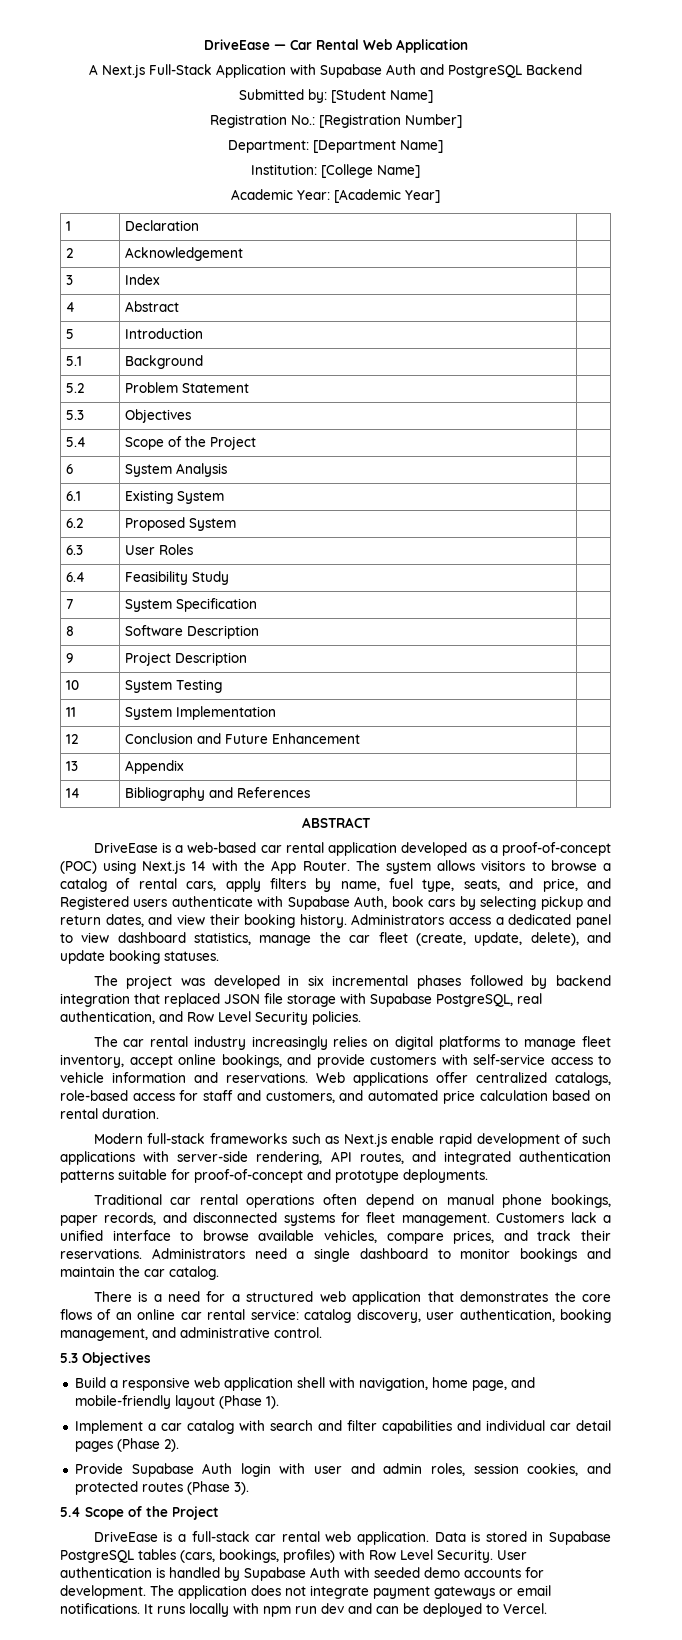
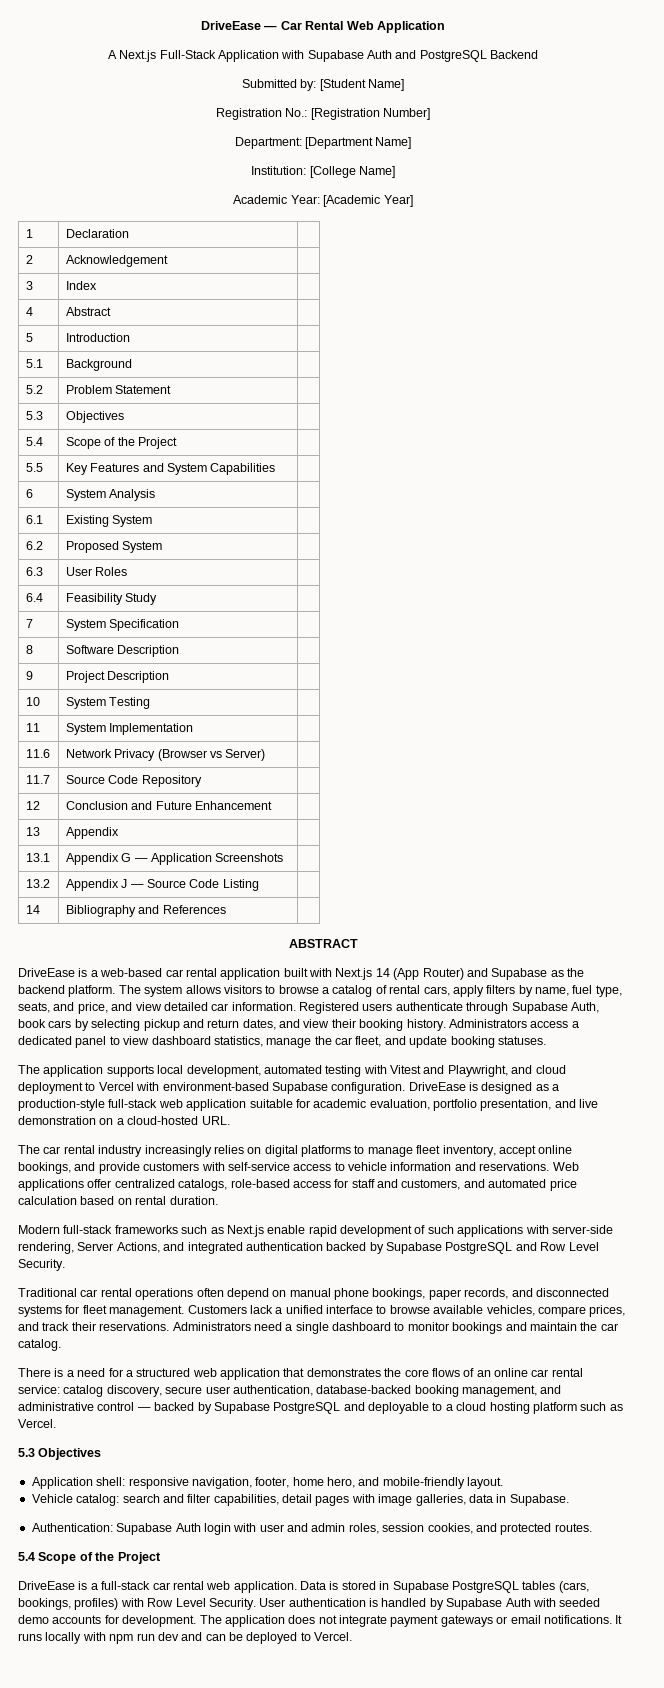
+ 5.5 | Key Features and System Capabilities |
+ 11.6 | Network Privacy (Browser vs Server) |
+ 11.7 | Source Code Repository |
+ 13.1 | Appendix G — Application Screenshots |
+ 13.2 | Appendix J — Source Code Listing |
- DriveEase is a web-based car rental application developed as a proof-of-concept (POC) using Next.js 14 with the App Router.
+ DriveEase is a web-based car rental application built with Next.js 14 (App Router) and Supabase as the backend platform.
- The system allows visitors to browse a catalog of rental cars, apply filters by name, fuel type, seats, and price, and Registered users authenticate with Supabase Auth, book cars by selecting pickup and return dates, and view their booking history.
+ The system allows visitors to browse a catalog of rental cars, apply filters by name, fuel type, seats, and price, and view detailed car information. Registered users authenticate through Supabase Auth, book cars by selecting pickup and return dates, and view their booking history.
- Administrators access a dedicated panel to view dashboard statistics, manage the car fleet (create, update, delete), and update booking statuses.
+ Administrators access a dedicated panel to view dashboard statistics, manage the car fleet, and update booking statuses.
- The project was developed in six incremental phases followed by backend integration that replaced JSON file storage with Supabase PostgreSQL, real authentication, and Row Level Security policies.
+ The application supports local development, automated testing with Vitest and Playwright, and cloud deployment to Vercel with environment-based Supabase configuration. DriveEase is designed as a production-style full-stack web application suitable for academic evaluation, portfolio presentation, and live demonstration on a cloud-hosted URL.
- Modern full-stack frameworks such as Next.js enable rapid development of such applications with server-side rendering, API routes, and integrated authentication patterns suitable for proof-of-concept and prototype deployments.
+ Modern full-stack frameworks such as Next.js enable rapid development of such applications with server-side rendering, Server Actions, and integrated authentication backed by Supabase PostgreSQL and Row Level Security.
- There is a need for a structured web application that demonstrates the core flows of an online car rental service: catalog discovery, user authentication, booking management, and administrative control.
+ There is a need for a structured web application that demonstrates the core flows of an online car rental service: catalog discovery, secure user authentication, database-backed booking management, and administrative control — backed by Supabase PostgreSQL and deployable to a cloud hosting platform such as Vercel.
  5.3 Objectives
- Build a responsive web application shell with navigation, home page, and mobile-friendly layout (Phase 1).
- Implement a car catalog with search and filter capabilities and individual car detail pages (Phase 2).
- Provide Supabase Auth login with user and admin roles, session cookies, and protected routes (Phase 3).
+ Application shell: responsive navigation, footer, home hero, and mobile-friendly layout.
+ Vehicle catalog: search and filter capabilities, detail pages with image galleries, data in Supabase.
+ Authentication: Supabase Auth login with user and admin roles, session cookies, and protected routes.

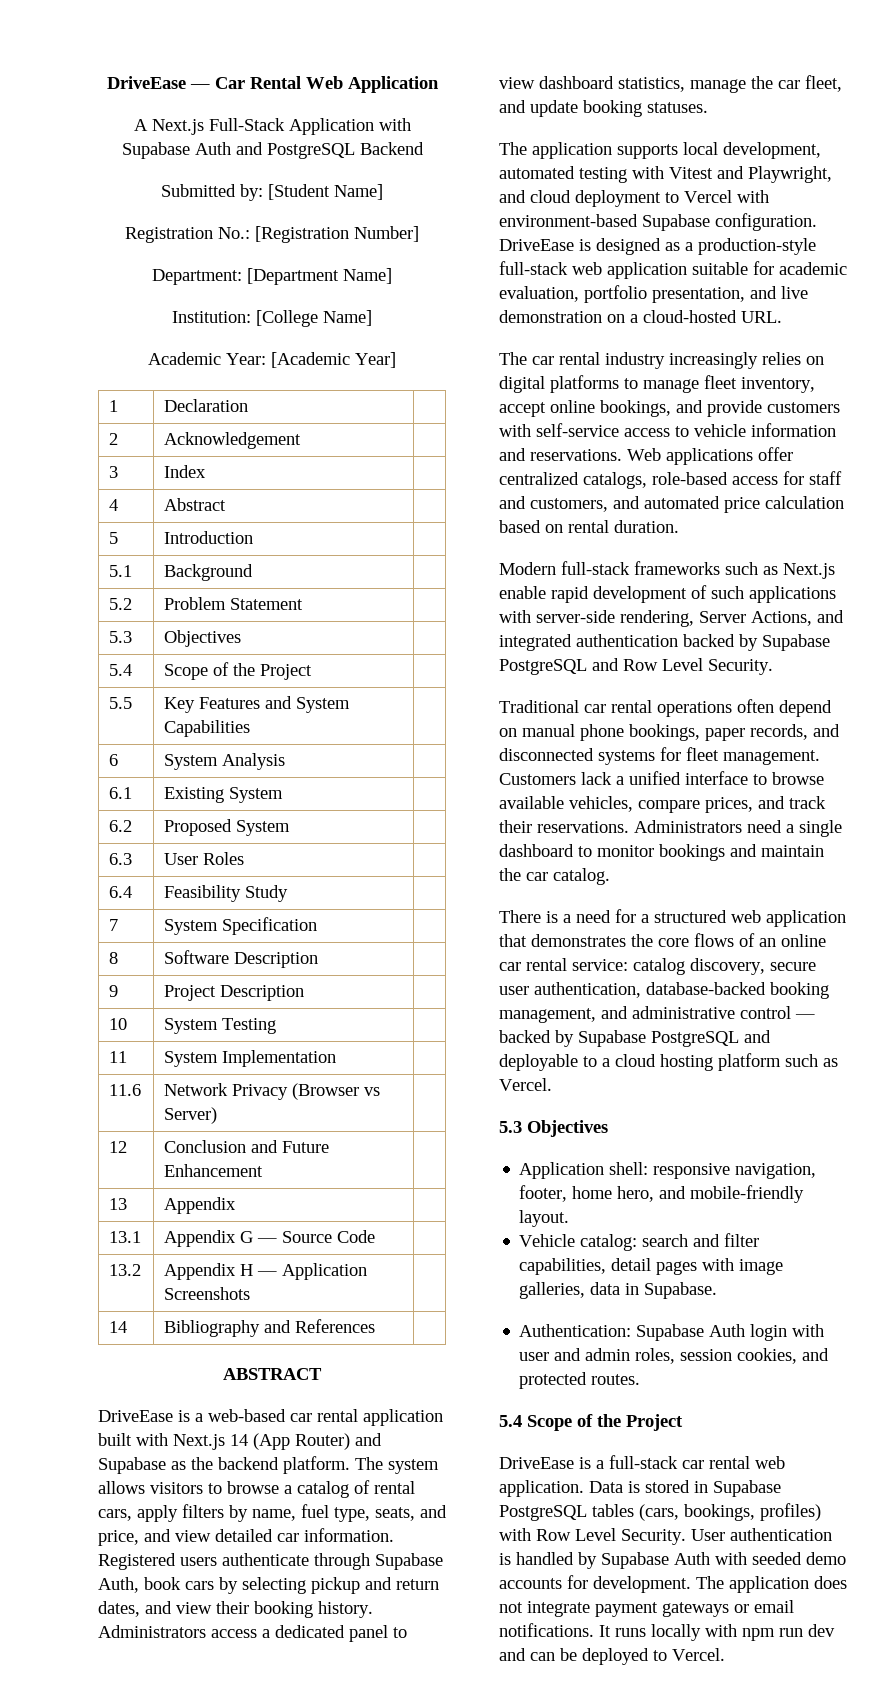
- 11.7 | Source Code Repository |
- 13.1 | Appendix G — Application Screenshots |
+ 13.1 | Appendix G — Source Code |
- 13.2 | Appendix J — Source Code Listing |
+ 13.2 | Appendix H — Application Screenshots |

